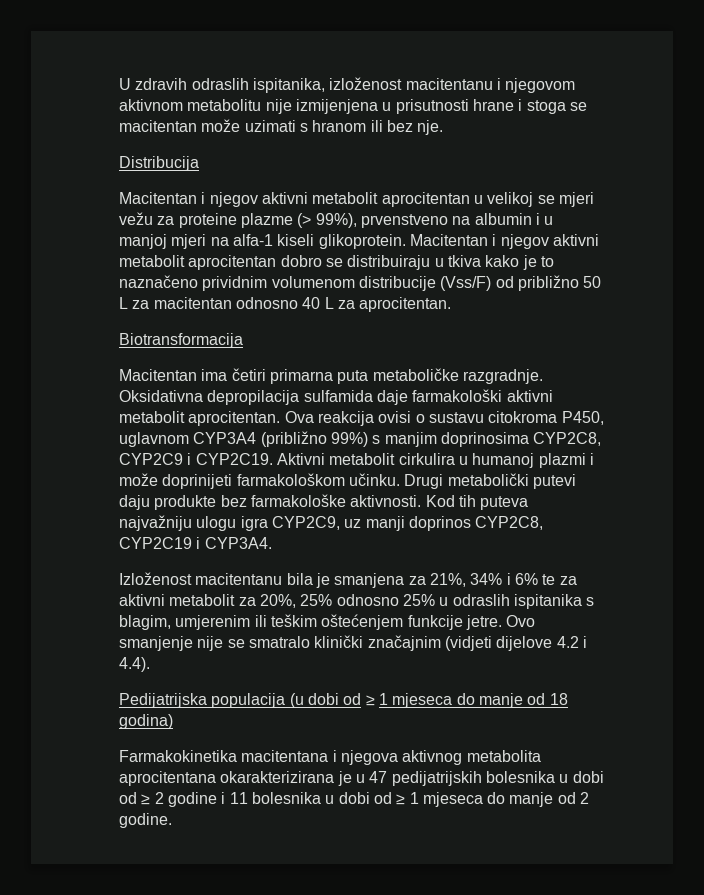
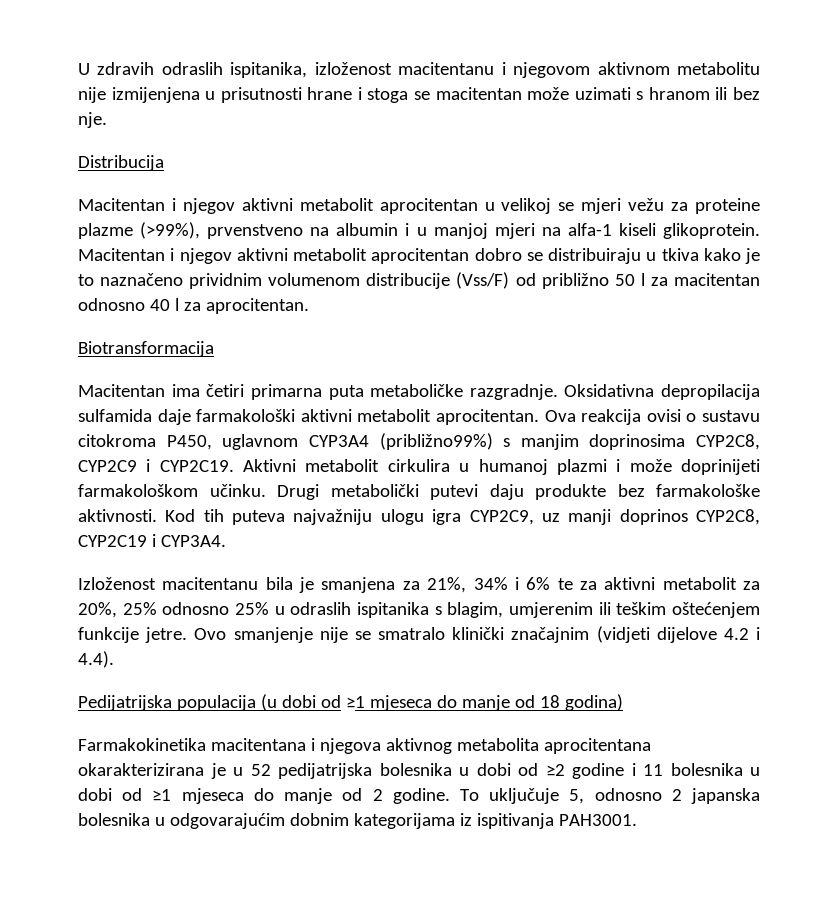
- Macitentan i njegov aktivni metabolit aprocitentan u velikoj se mjeri vežu za proteine plazme (> 99%), prvenstveno na albumin i u manjoj mjeri na alfa-1 kiseli glikoprotein.
+ Macitentan i njegov aktivni metabolit aprocitentan u velikoj se mjeri vežu za proteine plazme (>99%), prvenstveno na albumin i u manjoj mjeri na alfa-1 kiseli glikoprotein.
- Macitentan i njegov aktivni metabolit aprocitentan dobro se distribuiraju u tkiva kako je to naznačeno prividnim volumenom distribucije (Vss/F) od približno 50 L za macitentan odnosno 40 L za aprocitentan.
+ Macitentan i njegov aktivni metabolit aprocitentan dobro se distribuiraju u tkiva kako je to naznačeno prividnim volumenom distribucije (Vss/F) od približno 50 l za macitentan odnosno 40 l za aprocitentan.
- Ova reakcija ovisi o sustavu citokroma P450, uglavnom CYP3A4 (približno 99%) s manjim doprinosima CYP2C8, CYP2C9 i CYP2C19.
+ Ova reakcija ovisi o sustavu citokroma P450, uglavnom CYP3A4 (približno99%) s manjim doprinosima CYP2C8, CYP2C9 i CYP2C19.
- Pedijatrijska populacija (u dobi od ≥ 1 mjeseca do manje od 18 godina)
+ Pedijatrijska populacija (u dobi od ≥1 mjeseca do manje od 18 godina)
- Farmakokinetika macitentana i njegova aktivnog metabolita aprocitentana okarakterizirana je u 47 pedijatrijskih bolesnika u dobi od ≥ 2 godine i 11 bolesnika u dobi od ≥ 1 mjeseca do manje od 2 godine.
+ Farmakokinetika macitentana i njegova aktivnog metabolita aprocitentana okarakterizirana je u 52 pedijatrijska bolesnika u dobi od ≥2 godine i 11 bolesnika u dobi od ≥1 mjeseca do manje od 2 godine.
+ To uključuje 5, odnosno 2 japanska bolesnika u odgovarajućim dobnim kategorijama iz ispitivanja PAH3001.

